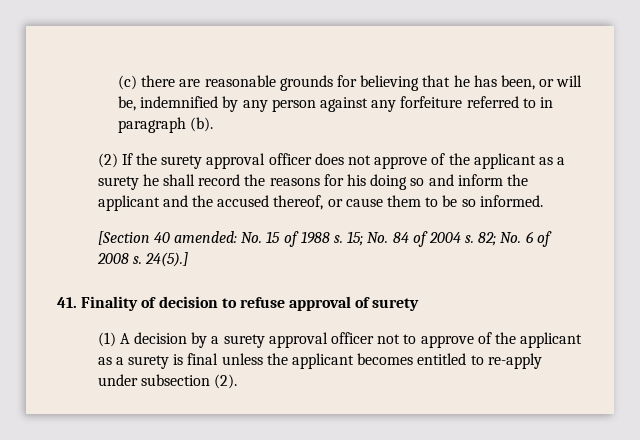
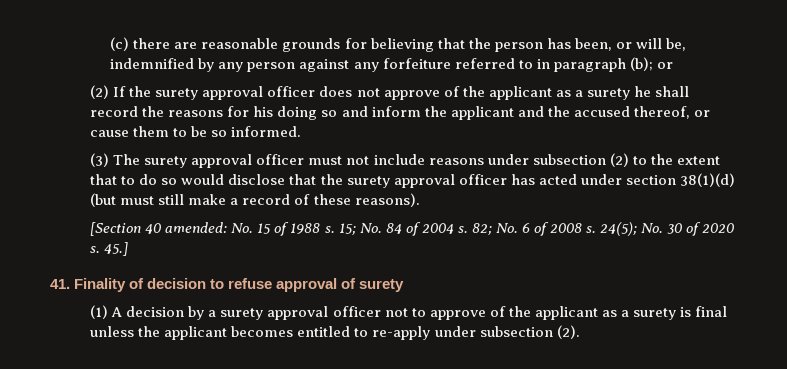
- (c) there are reasonable grounds for believing that he has been, or will be, indemnified by any person against any forfeiture referred to in paragraph (b).
+ (c) there are reasonable grounds for believing that the person has been, or will be, indemnified by any person against any forfeiture referred to in paragraph (b); or
+ (3) The surety approval officer must not include reasons under subsection (2) to the extent that to do so would disclose that the surety approval officer has acted under section 38(1)(d) (but must still make a record of these reasons).
- 24(5).]
+ 24(5); No. 30 of 2020 s. 45.]

